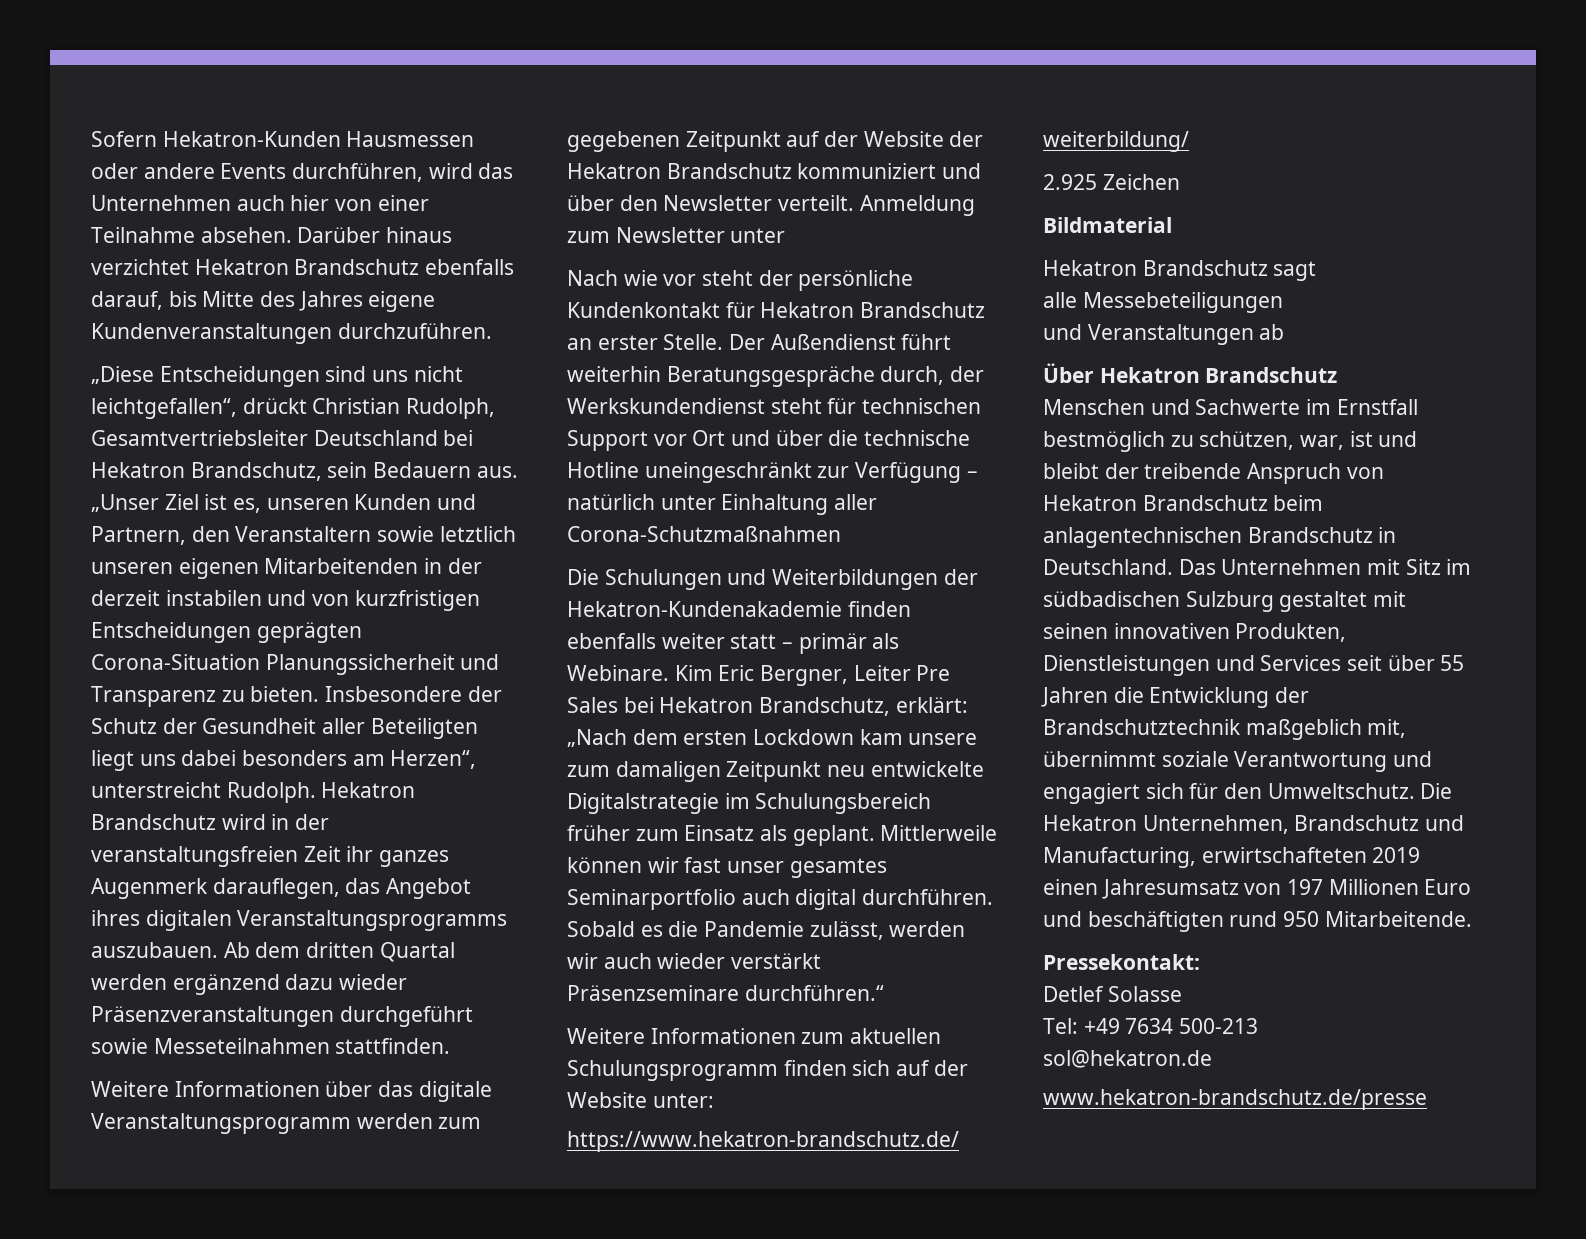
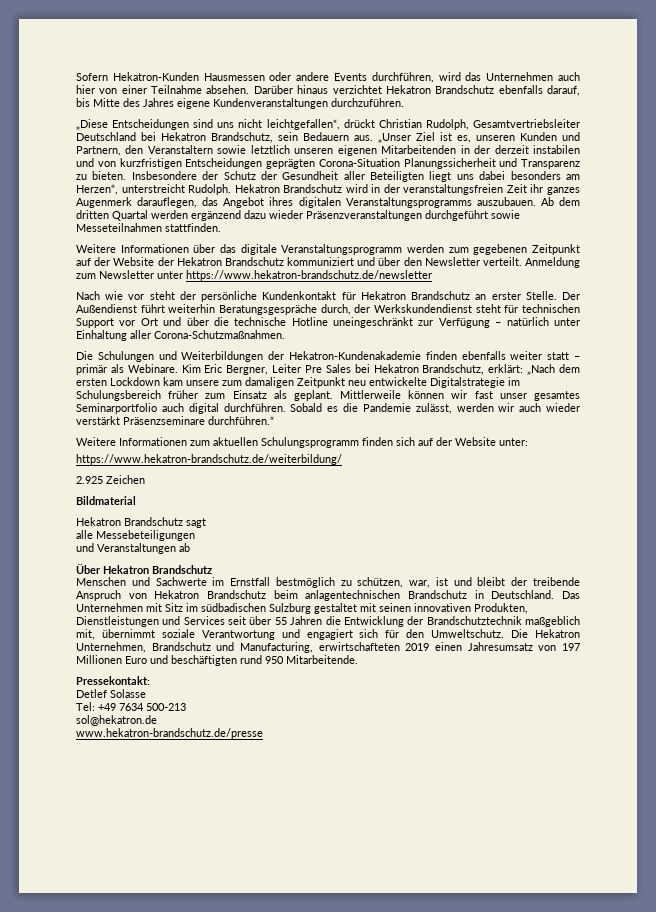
- Anmeldung zum Newsletter unter
+ Anmeldung zum Newsletter unter https://www.hekatron-brandschutz.de/newsletter
- Der Außendienst führt weiterhin Beratungsgespräche durch, der Werkskundendienst steht für technischen Support vor Ort und über die technische Hotline uneingeschränkt zur Verfügung – natürlich unter Einhaltung aller Corona-Schutzmaßnahmen
+ Der Außendienst führt weiterhin Beratungsgespräche durch, der Werkskundendienst steht für technischen Support vor Ort und über die technische Hotline uneingeschränkt zur Verfügung – natürlich unter Einhaltung aller Corona-Schutzmaßnahmen.

